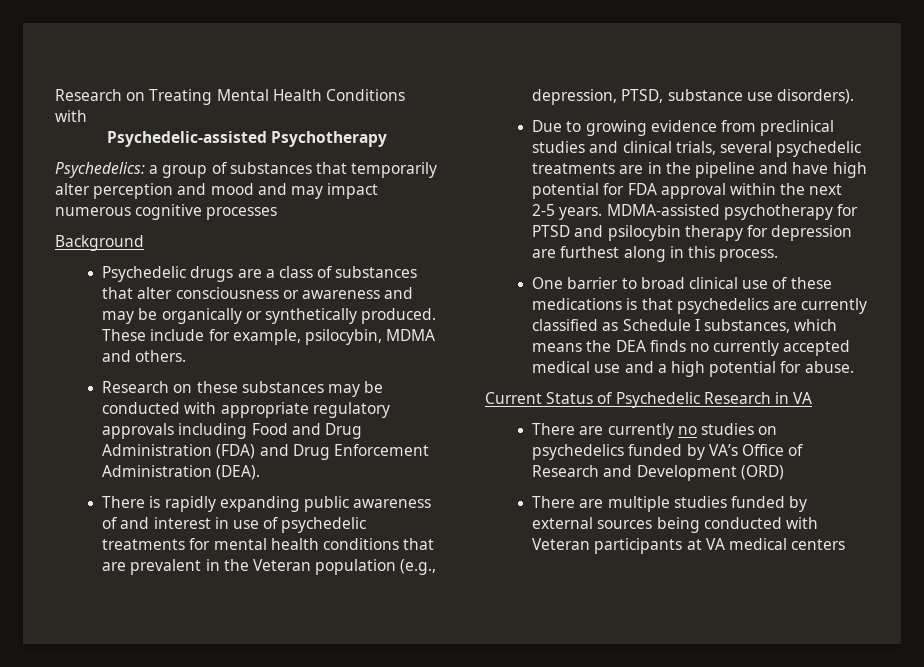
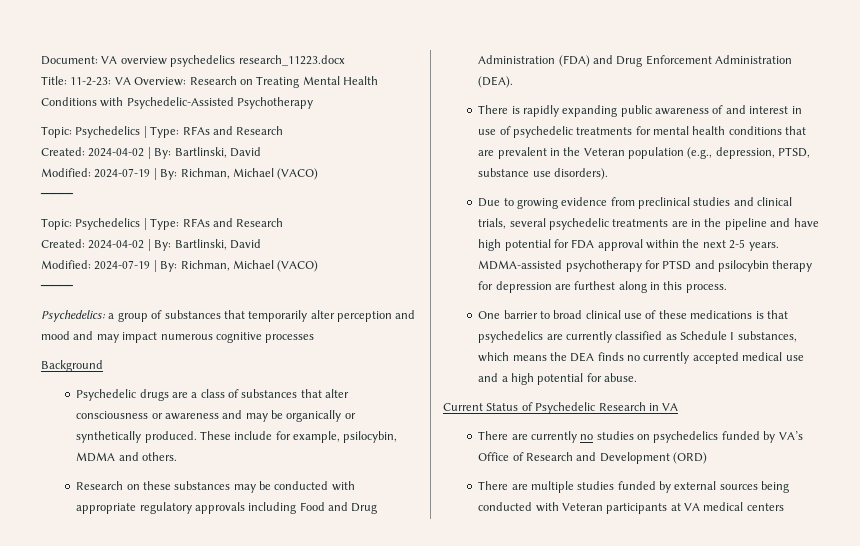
- Research on Treating Mental Health Conditions with
- Psychedelic-assisted Psychotherapy
+ Document: VA overview psychedelics research_11223.docx
+ Title: 11-2-23: VA Overview: Research on Treating Mental Health Conditions with Psychedelic-Assisted Psychotherapy
+ Topic: Psychedelics | Type: RFAs and Research
+ Created: 2024-04-02 | By: Bartlinski, David
+ Modified: 2024-07-19 | By: Richman, Michael (VACO)
+ ────
+ Topic: Psychedelics | Type: RFAs and Research
+ Created: 2024-04-02 | By: Bartlinski, David
+ Modified: 2024-07-19 | By: Richman, Michael (VACO)
+ ────

